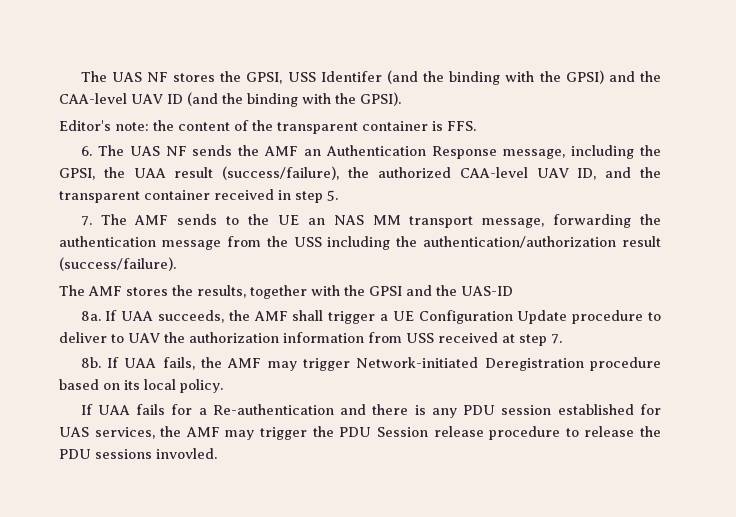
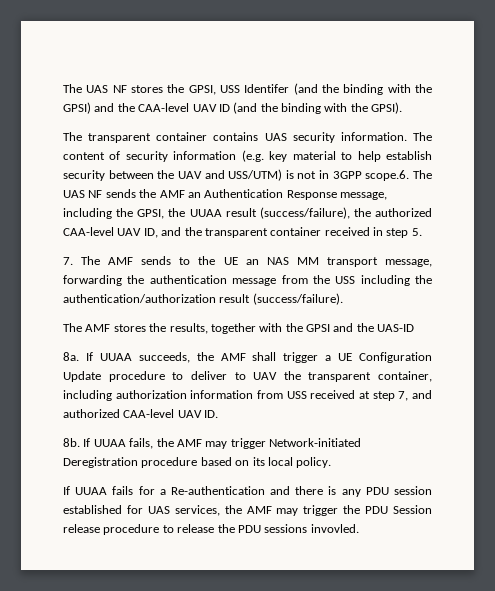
- Editor's note: the content of the transparent container is FFS.
- 6. The UAS NF sends the AMF an Authentication Response message, including the GPSI, the UAA result (success/failure), the authorized CAA-level UAV ID, and the transparent container received in step 5.
+ The transparent container contains UAS security information. The content of security information (e.g. key material to help establish security between the UAV and USS/UTM) is not in 3GPP scope.6. The UAS NF sends the AMF an Authentication Response message, including the GPSI, the UUAA result (success/failure), the authorized CAA-level UAV ID, and the transparent container received in step 5.
- If UAA succeeds, the AMF shall trigger a UE Configuration Update procedure to deliver to UAV the authorization information from USS received at step 7.
+ If UUAA succeeds, the AMF shall trigger a UE Configuration Update procedure to deliver to UAV the transparent container, including authorization information from USS received at step 7, and authorized CAA-level UAV ID.
- If UAA fails, the AMF may trigger Network-initiated Deregistration procedure based on its local policy.
+ If UUAA fails, the AMF may trigger Network-initiated Deregistration procedure based on its local policy.
- If UAA fails for a Re-authentication and there is any PDU session established for UAS services, the AMF may trigger the PDU Session release procedure to release the PDU sessions invovled.
+ If UUAA fails for a Re-authentication and there is any PDU session established for UAS services, the AMF may trigger the PDU Session release procedure to release the PDU sessions invovled.

